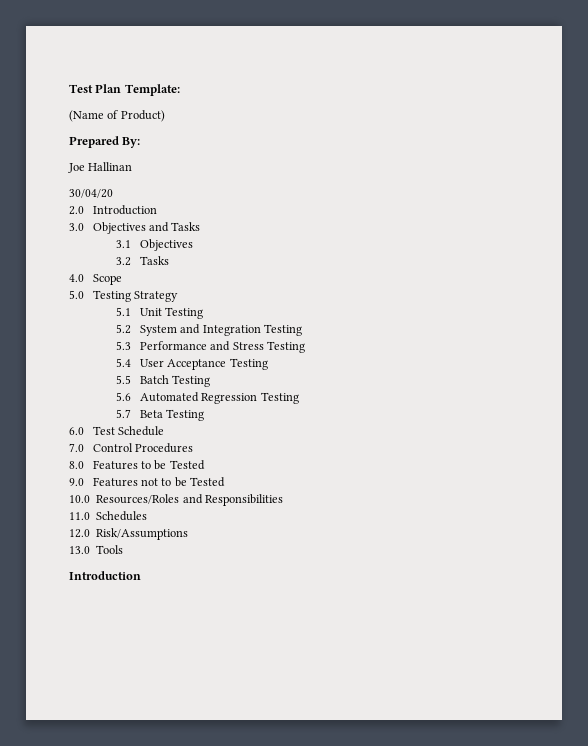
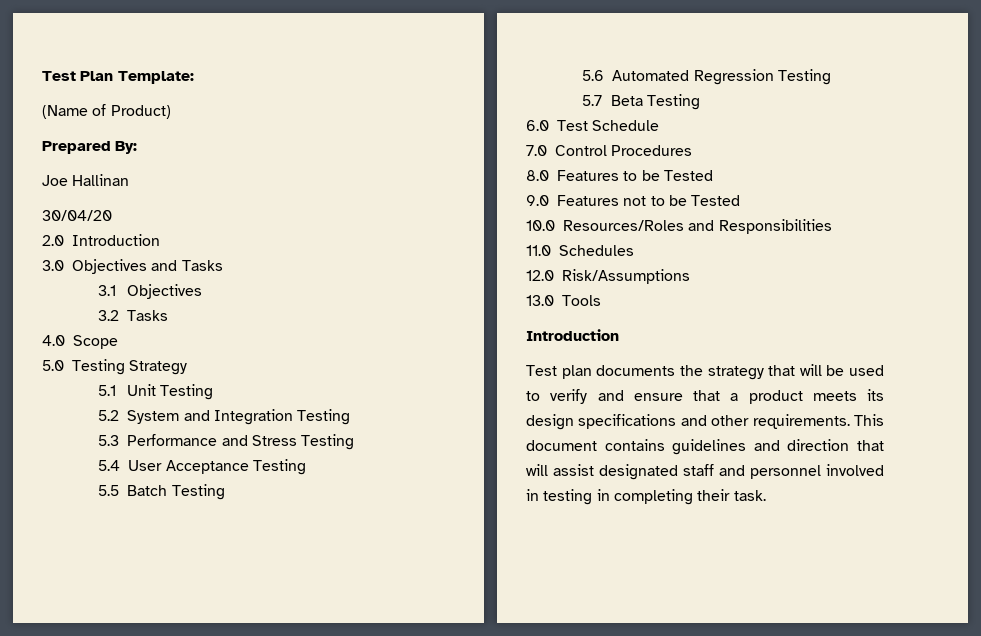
+ Test plan documents the strategy that will be used to verify and ensure that a product meets its design specifications and other requirements. This document contains guidelines and direction that will assist designated staff and personnel involved in testing in completing their task.

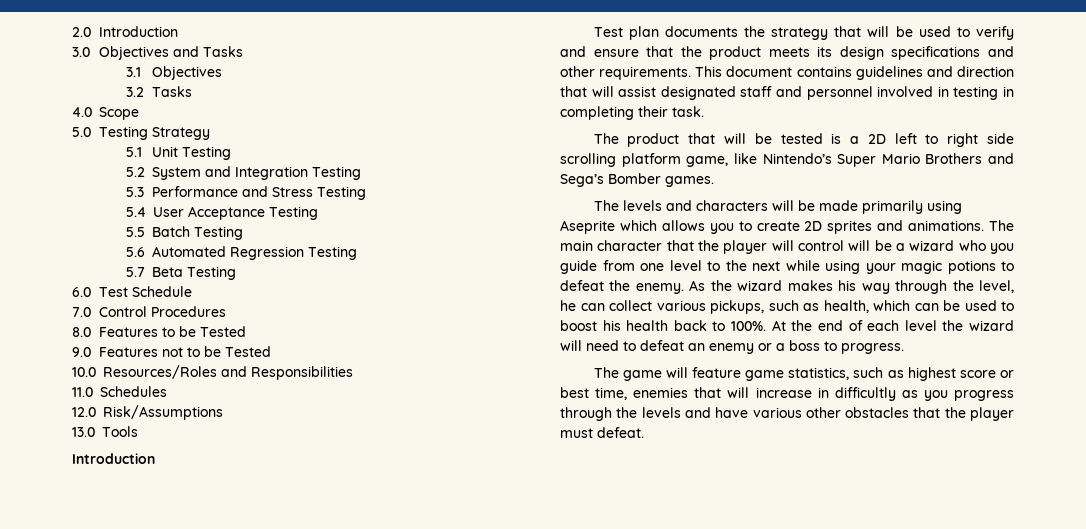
- Test Plan Template:
- (Name of Product)
- Prepared By:
- Joe Hallinan
- 30/04/20
- Test plan documents the strategy that will be used to verify and ensure that a product meets its design specifications and other requirements.
+ Test plan documents the strategy that will be used to verify and ensure that the product meets its design specifications and other requirements.
+ The product that will be tested is a 2D left to right side scrolling platform game, like Nintendo’s Super Mario Brothers and Sega’s Bomber games.
+ The levels and characters will be made primarily using Aseprite which allows you to create 2D sprites and animations. The main character that the player will control will be a wizard who you guide from one level to the next while using your magic potions to defeat the enemy. As the wizard makes his way through the level, he can collect various pickups, such as health, which can be used to boost his health back to 100%. At the end of each level the wizard will need to defeat an enemy or a boss to progress.
+ The game will feature game statistics, such as highest score or best time, enemies that will increase in difficultly as you progress through the levels and have various other obstacles that the player must defeat.

